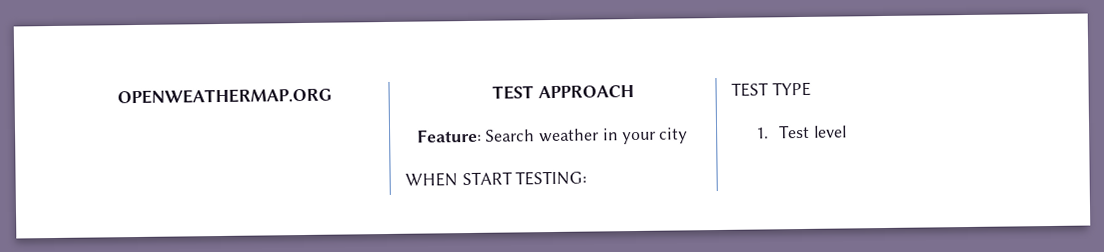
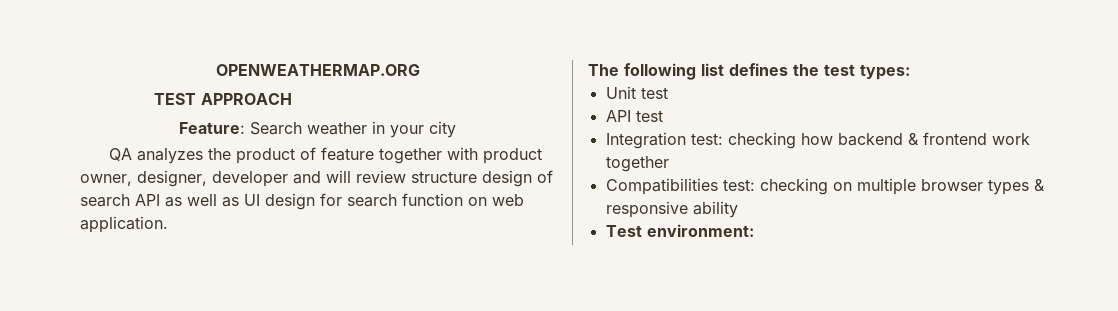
- WHEN START TESTING:
- TEST TYPE
- 1. Test level
+ QA analyzes the product of feature together with product owner, designer, developer and will review structure design of search API as well as UI design for search function on web application.
+ The following list defines the test types:
+ Unit test
+ API test
+ Integration test: checking how backend & frontend work together
+ Compatibilities test: checking on multiple browser types & responsive ability
+ Test environment:

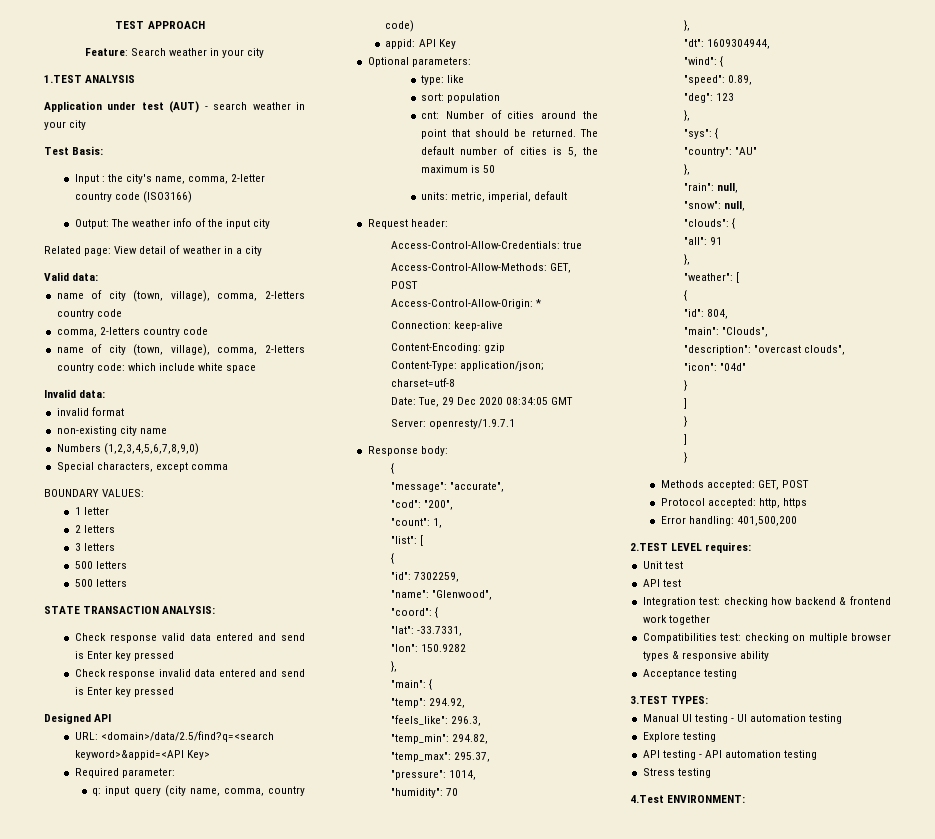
- OPENWEATHERMAP.ORG
- QA analyzes the product of feature together with product owner, designer, developer and will review structure design of search API as well as UI design for search function on web application.
- The following list defines the test types:
+ 1.TEST ANALYSIS
+ Application under test (AUT) - search weather in your city
+ Test Basis:
+ Input : the city's name, comma, 2-letter country code (ISO3166)
+ Output: The weather info of the input city
+ Related page: View detail of weather in a city
+ Valid data:
+ name of city (town, village), comma, 2-letters country code
+ comma, 2-letters country code
+ name of city (town, village), comma, 2-letters country code: which include white space
+ Invalid data:
+ invalid format
+ non-existing city name
+ Numbers (1,2,3,4,5,6,7,8,9,0)
+ Special characters, except comma
+ BOUNDARY VALUES:
+ 1 letter
+ 2 letters
+ 3 letters
+ 500 letters
+ 500 letters
+ STATE TRANSACTION ANALYSIS:
+ Check response valid data entered and send is Enter key pressed
+ Check response invalid data entered and send is Enter key pressed
+ Designed API
+ URL: <domain>/data/2.5/find?q=<search keyword>&appid=<API Key>
+ Required parameter:
+ q: input query (city name, comma, country code)
+ appid: API Key
+ Optional parameters:
+ type: like
+ sort: population
+ cnt: Number of cities around the point that should be returned. The default number of cities is 5, the maximum is 50
+ units: metric, imperial, default
+ Request header:
+ Access-Control-Allow-Credentials: true
+ Access-Control-Allow-Methods: GET, POST
+ Access-Control-Allow-Origin: *
+ Connection: keep-alive
+ Content-Encoding: gzip
+ Content-Type: application/json; charset=utf-8
+ Date: Tue, 29 Dec 2020 08:34:05 GMT
+ Server: openresty/1.9.7.1
+ Response body:
+ {
+ "message": "accurate",
+ "cod": "200",
+ "count": 1,
+ "list": [
+ {
+ "id": 7302259,
+ "name": "Glenwood",
+ "coord": {
+ "lat": -33.7331,
+ "lon": 150.9282
+ },
+ "main": {
+ "temp": 294.92,
+ "feels_like": 296.3,
+ "temp_min": 294.82,
+ "temp_max": 295.37,
+ "pressure": 1014,
+ "humidity": 70
+ },
+ "dt": 1609304944,
+ "wind": {
+ "speed": 0.89,
+ "deg": 123
+ },
+ "sys": {
+ "country": "AU"
+ },
+ "rain": null,
+ "snow": null,
+ "clouds": {
+ "all": 91
+ },
+ "weather": [
+ {
+ "id": 804,
+ "main": "Clouds",
+ "description": "overcast clouds",
+ "icon": "04d"
+ }
+ ]
+ }
+ ]
+ }
+ Methods accepted: GET, POST
+ Protocol accepted: http, https
+ Error handling: 401,500,200
+ 2.TEST LEVEL requires:
- Test environment:
+ Acceptance testing
+ 3.TEST TYPES:
+ Manual UI testing - UI automation testing
+ Explore testing
+ API testing - API automation testing
+ Stress testing
+ 4.Test ENVIRONMENT:

